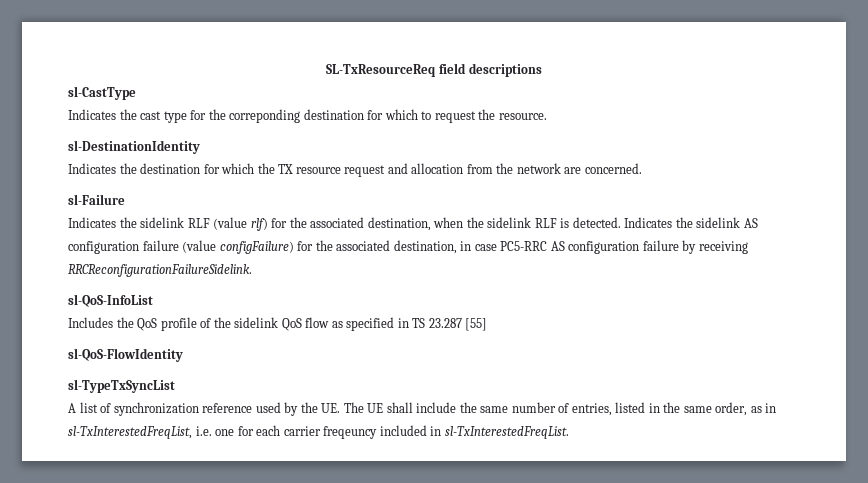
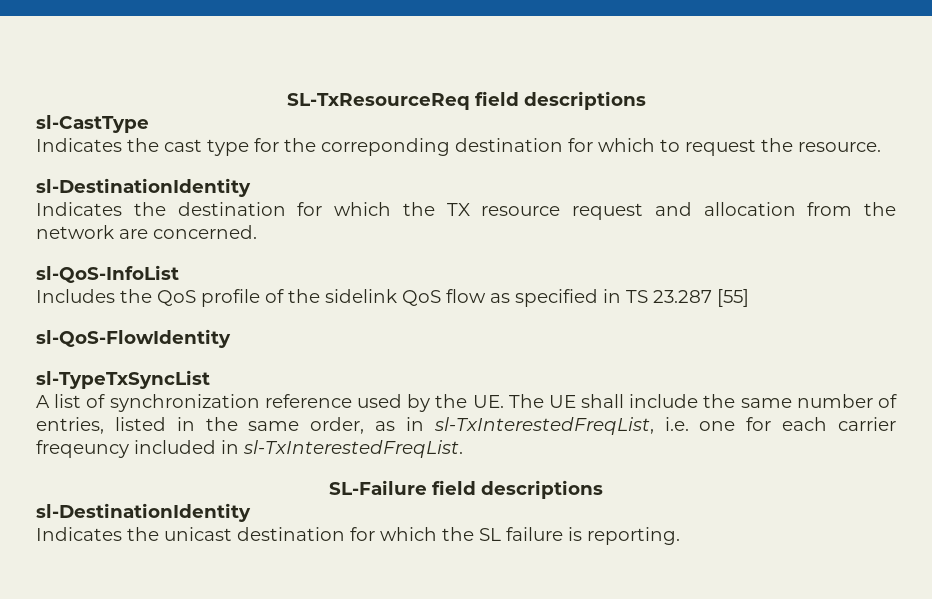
- sl-Failure
- Indicates the sidelink RLF (value rlf) for the associated destination, when the sidelink RLF is detected. Indicates the sidelink AS configuration failure (value configFailure) for the associated destination, in case PC5-RRC AS configuration failure by receiving RRCReconfigurationFailureSidelink.
+ SL-Failure field descriptions
+ sl-DestinationIdentity
+ Indicates the unicast destination for which the SL failure is reporting.

